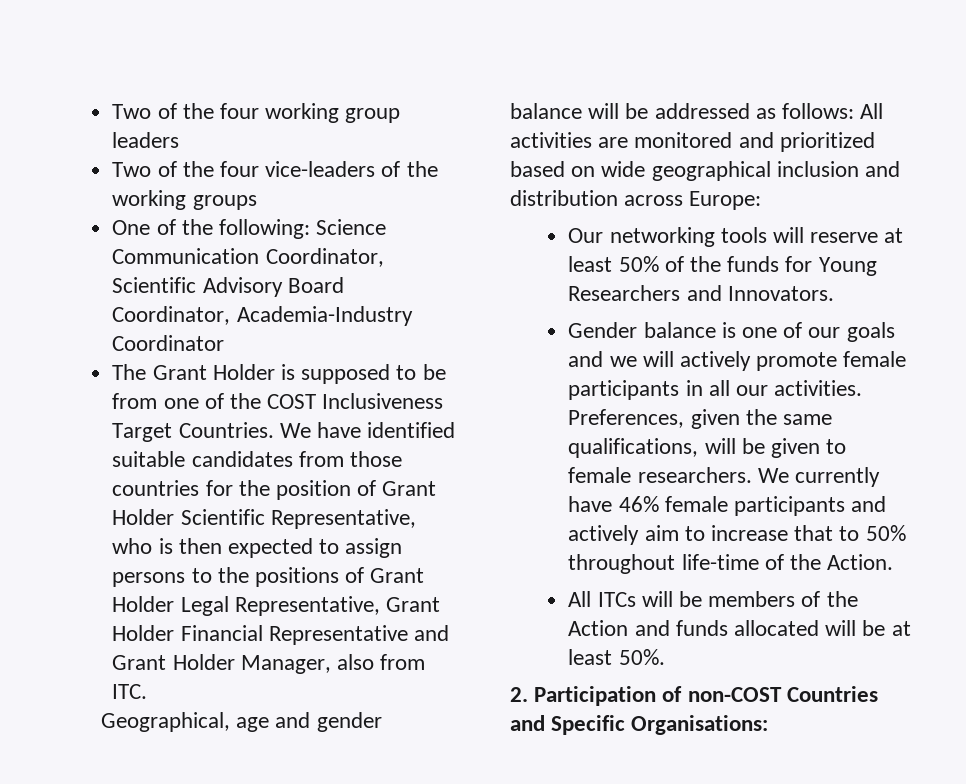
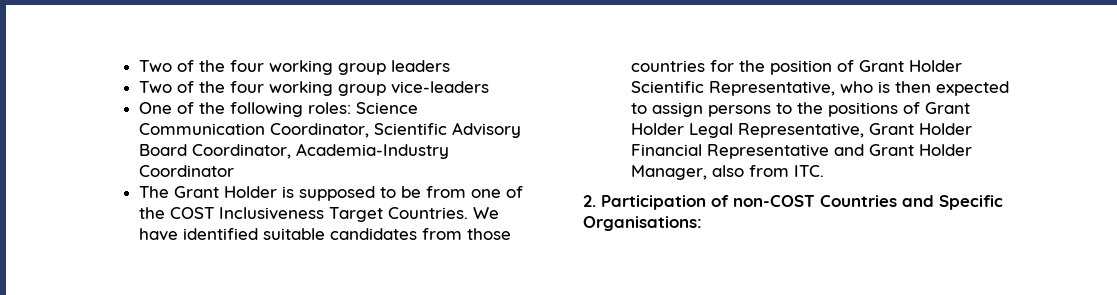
- Two of the four vice-leaders of the working groups
+ Two of the four working group vice-leaders
- One of the following: Science Communication Coordinator, Scientific Advisory Board Coordinator, Academia-Industry Coordinator
+ One of the following roles: Science Communication Coordinator, Scientific Advisory Board Coordinator, Academia-Industry Coordinator
- Geographical, age and gender balance will be addressed as follows: All activities are monitored and prioritized based on wide geographical inclusion and distribution across Europe:
- Our networking tools will reserve at least 50% of the funds for Young Researchers and Innovators.
- Gender balance is one of our goals and we will actively promote female participants in all our activities. Preferences, given the same qualifications, will be given to female researchers. We currently have 46% female participants and actively aim to increase that to 50% throughout life-time of the Action.
- All ITCs will be members of the Action and funds allocated will be at least 50%.

